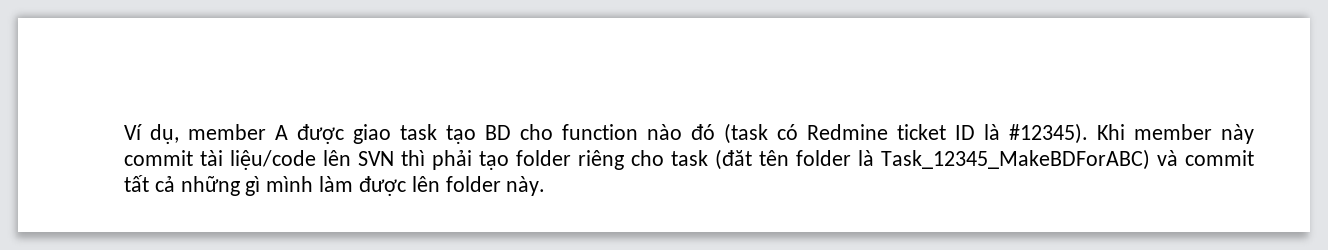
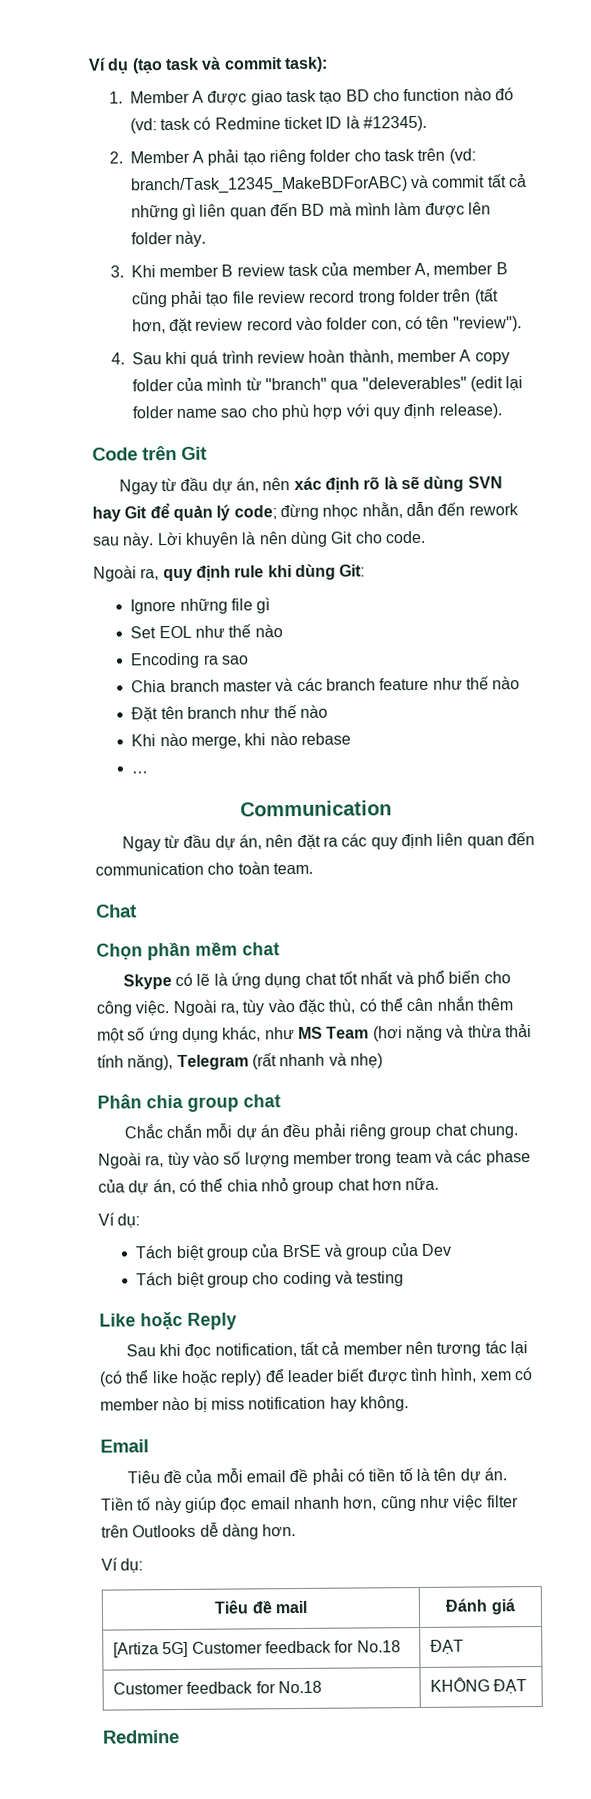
- Ví dụ, member A được giao task tạo BD cho function nào đó (task có Redmine ticket ID là #12345). Khi member này commit tài liệu/code lên SVN thì phải tạo folder riêng cho task (đăt tên folder là Task_12345_MakeBDForABC) và commit tất cả những gì mình làm được lên folder này.
+ Ví dụ (tạo task và commit task):
+ 1. Member A được giao task tạo BD cho function nào đó (vd: task có Redmine ticket ID là #12345).
+ 2. Member A phải tạo riêng folder cho task trên (vd: branch/Task_12345_MakeBDForABC) và commit tất cả những gì liên quan đến BD mà mình làm được lên folder này.
+ 3. Khi member B review task của member A, member B cũng phải tạo file review record trong folder trên (tất hơn, đặt review record vào folder con, có tên "review").
+ 4. Sau khi quá trình review hoàn thành, member A copy folder của mình từ "branch" qua "deleverables" (edit lại folder name sao cho phù hợp với quy định release).
+ Code trên Git
+ Ngay từ đầu dự án, nên xác định rõ là sẽ dùng SVN hay Git để quản lý code; đừng nhọc nhằn, dẫn đến rework sau này. Lời khuyên là nên dùng Git cho code.
+ Ngoài ra, quy định rule khi dùng Git:
+ Ignore những file gì
+ Set EOL như thế nào
+ Encoding ra sao
+ Chia branch master và các branch feature như thế nào
+ Đặt tên branch như thế nào
+ Khi nào merge, khi nào rebase
+ …
+ Communication
+ Ngay từ đầu dự án, nên đặt ra các quy định liên quan đến communication cho toàn team.
+ Chat
+ Chọn phần mềm chat
+ Skype có lẽ là ứng dụng chat tốt nhất và phổ biến cho công việc. Ngoài ra, tùy vào đặc thù, có thể cân nhắn thêm một số ứng dụng khác, như MS Team (hơi nặng và thừa thải tính năng), Telegram (rất nhanh và nhẹ)
+ Phân chia group chat
+ Chắc chắn mỗi dự án đều phải riêng group chat chung. Ngoài ra, tùy vào số lượng member trong team và các phase của dự án, có thể chia nhỏ group chat hơn nữa.
+ Ví dụ:
+ Tách biệt group của BrSE và group của Dev
+ Tách biệt group cho coding và testing
+ Like hoặc Reply
+ Sau khi đọc notification, tất cả member nên tương tác lại (có thể like hoặc reply) để leader biết được tình hình, xem có member nào bị miss notification hay không.
+ Email
+ Tiêu đề của mỗi email đề phải có tiền tố là tên dự án. Tiền tố này giúp đọc email nhanh hơn, cũng như việc filter trên Outlooks dễ dàng hơn.
+ Ví dụ:
+ Tiêu đề mail | Đánh giá
+ [Artiza 5G] Customer feedback for No.18 | ĐẠT
+ Customer feedback for No.18 | KHÔNG ĐẠT
+ Redmine

